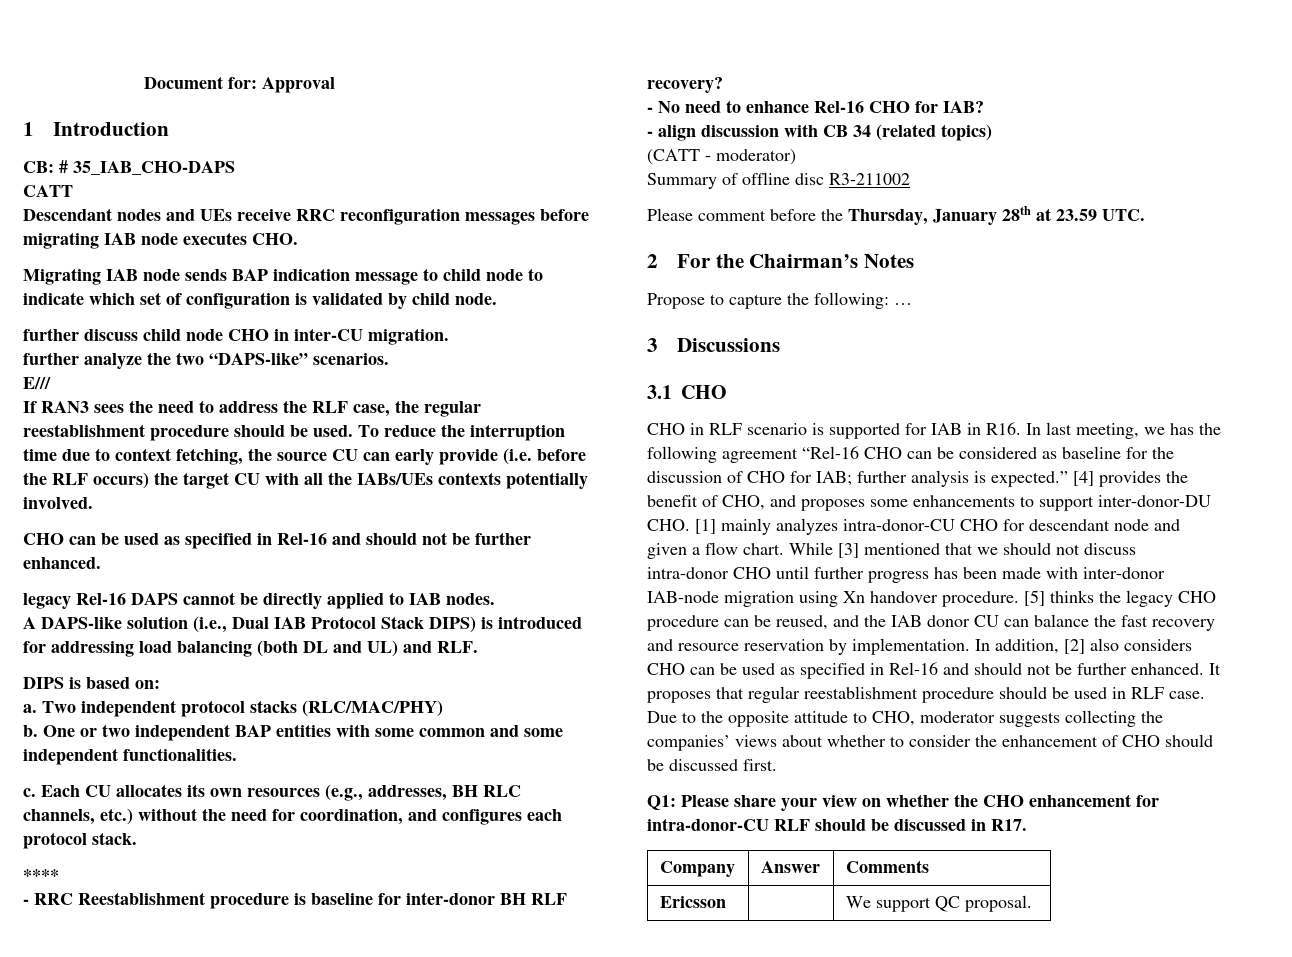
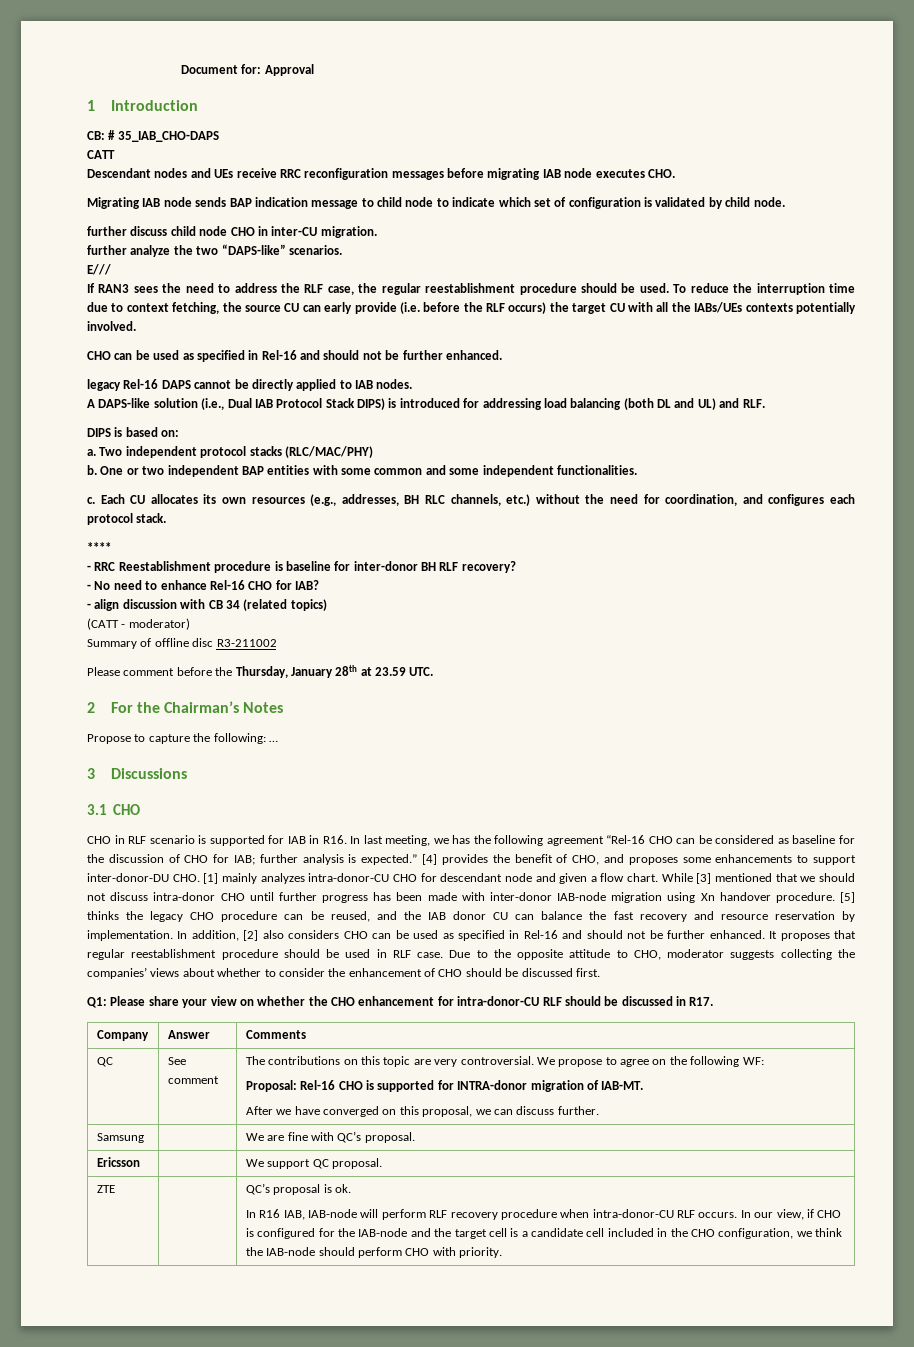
+ QC | See comment | The contributions on this topic are very controversial. We propose to agree on the following WF:
+ Proposal: Rel-16 CHO is supported for INTRA-donor migration of IAB-MT.
+ After we have converged on this proposal, we can discuss further.
+ Samsung | | We are fine with QC’s proposal.
+ ZTE | | QC’s proposal is ok.
+ In R16 IAB, IAB-node will perform RLF recovery procedure when intra-donor-CU RLF occurs. In our view, if CHO is configured for the IAB-node and the target cell is a candidate cell included in the CHO configuration, we think the IAB-node should perform CHO with priority.

